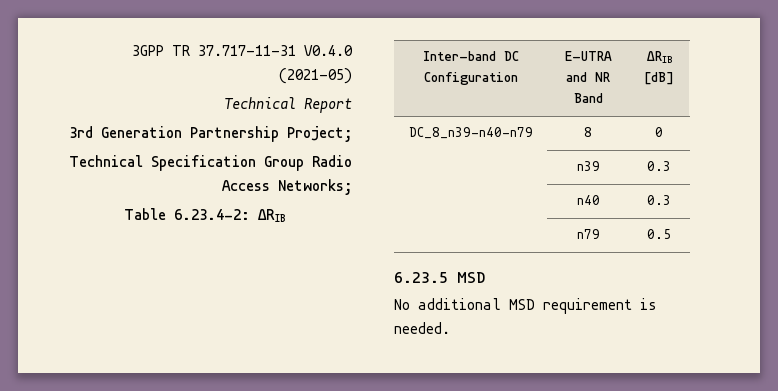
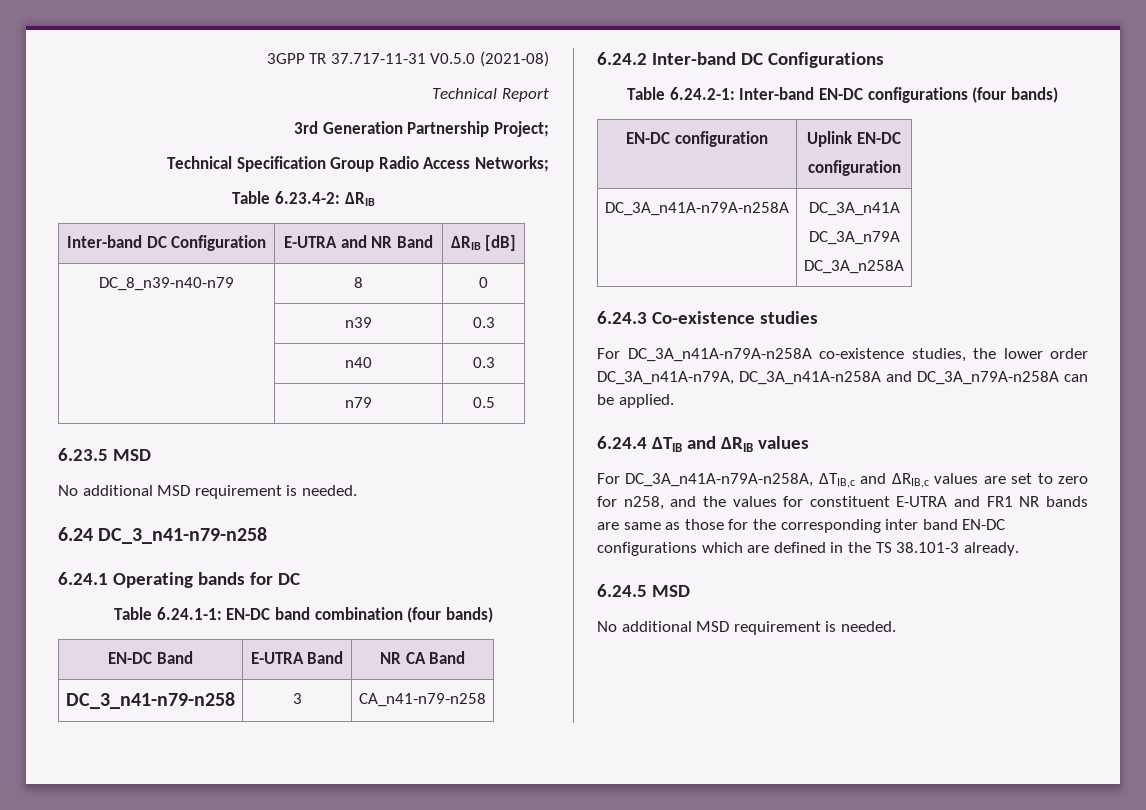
- 3GPP TR 37.717-11-31 V0.4.0 (2021-05)
+ 3GPP TR 37.717-11-31 V0.5.0 (2021-08)
+ 6.24 DC_3_n41-n79-n258
+ 6.24.1 Operating bands for DC
+ Table 6.24.1-1: EN-DC band combination (four bands)
+ EN-DC Band | E-UTRA Band | NR CA Band
+ DC_3_n41-n79-n258 | 3 | CA_n41-n79-n258
+ 6.24.2 Inter-band DC Configurations
+ Table 6.24.2-1: Inter-band EN-DC configurations (four bands)
+ EN-DC configuration | Uplink EN-DC
+ configuration
+ DC_3A_n41A-n79A-n258A | DC_3A_n41A
+ DC_3A_n79A
+ DC_3A_n258A
+ 6.24.3 Co-existence studies
+ For DC_3A_n41A-n79A-n258A co-existence studies, the lower order DC_3A_n41A-n79A, DC_3A_n41A-n258A and DC_3A_n79A-n258A can be applied.
+ 6.24.4 ∆TIB and ∆RIB values
+ For DC_3A_n41A-n79A-n258A, ΔTIB,c and ΔRIB,c values are set to zero for n258, and the values for constituent E-UTRA and FR1 NR bands are same as those for the corresponding inter band EN-DC configurations which are defined in the TS 38.101-3 already.
+ 6.24.5 MSD
+ No additional MSD requirement is needed.

